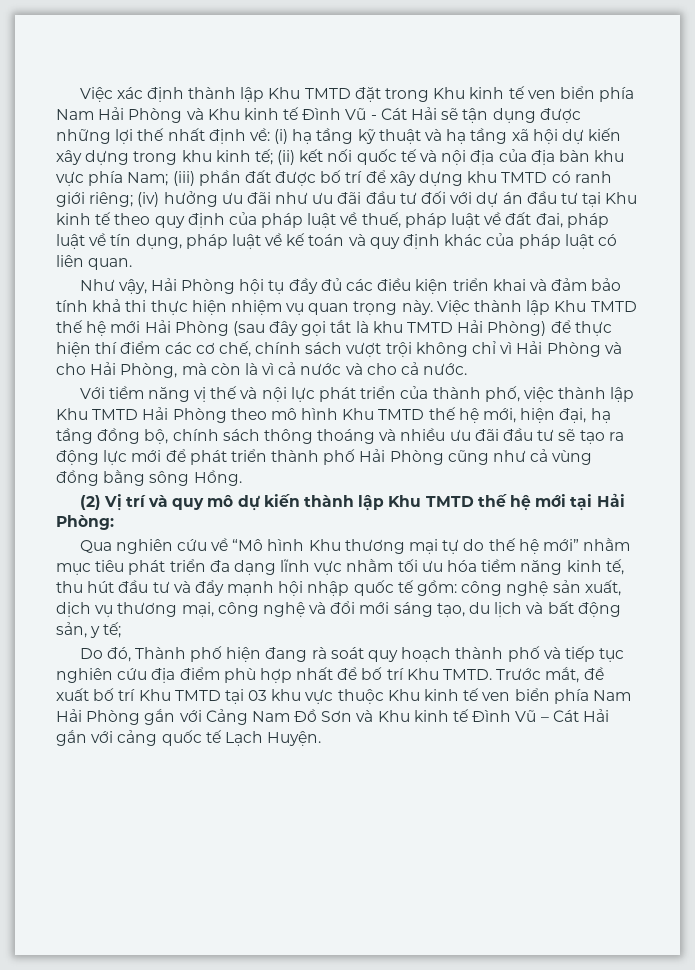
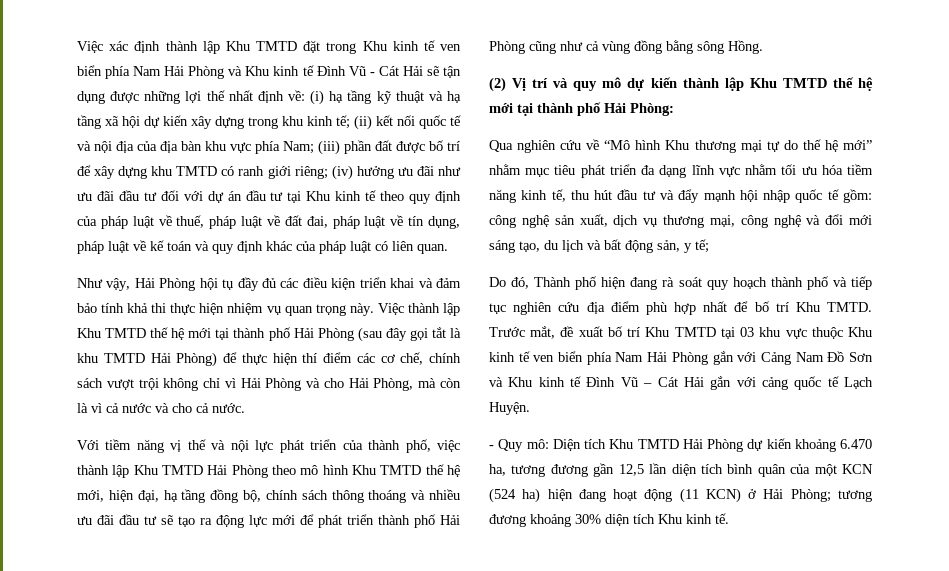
- Việc thành lập Khu TMTD thế hệ mới Hải Phòng (sau đây gọi tắt là khu TMTD Hải Phòng) để thực hiện thí điểm các cơ chế, chính sách vượt trội không chỉ vì Hải Phòng và cho Hải Phòng, mà còn là vì cả nước và cho cả nước.
+ Việc thành lập Khu TMTD thế hệ mới tại thành phố Hải Phòng (sau đây gọi tắt là khu TMTD Hải Phòng) để thực hiện thí điểm các cơ chế, chính sách vượt trội không chỉ vì Hải Phòng và cho Hải Phòng, mà còn là vì cả nước và cho cả nước.
- (2) Vị trí và quy mô dự kiến thành lập Khu TMTD thế hệ mới tại Hải Phòng:
+ (2) Vị trí và quy mô dự kiến thành lập Khu TMTD thế hệ mới tại thành phố Hải Phòng:
+ - Quy mô: Diện tích Khu TMTD Hải Phòng dự kiến khoảng 6.470 ha, tương đương gần 12,5 lần diện tích bình quân của một KCN (524 ha) hiện đang hoạt động (11 KCN) ở Hải Phòng; tương đương khoảng 30% diện tích Khu kinh tế.

